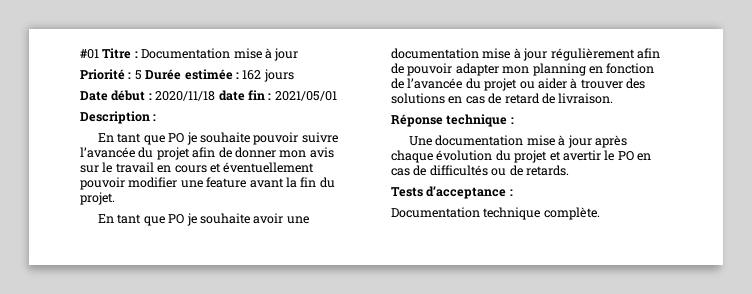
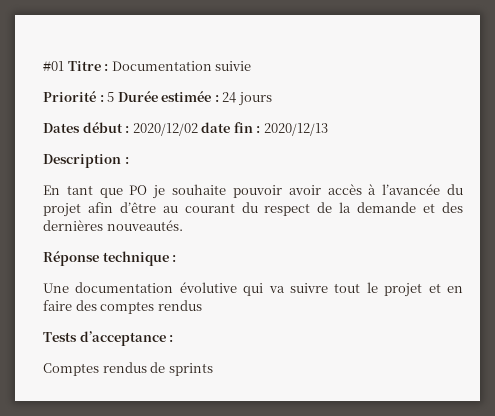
- #01 Titre : Documentation mise à jour
+ #01 Titre : Documentation suivie
- Priorité : 5 Durée estimée : 162 jours
+ Priorité : 5 Durée estimée : 24 jours
- Date début : 2020/11/18 date fin : 2021/05/01
+ Dates début : 2020/12/02 date fin : 2020/12/13
- En tant que PO je souhaite pouvoir suivre l’avancée du projet afin de donner mon avis sur le travail en cours et éventuellement pouvoir modifier une feature avant la fin du projet.
- En tant que PO je souhaite avoir une documentation mise à jour régulièrement afin de pouvoir adapter mon planning en fonction de l’avancée du projet ou aider à trouver des solutions en cas de retard de livraison.
+ En tant que PO je souhaite pouvoir avoir accès à l’avancée du projet afin d’être au courant du respect de la demande et des dernières nouveautés.
- Une documentation mise à jour après chaque évolution du projet et avertir le PO en cas de difficultés ou de retards.
+ Une documentation évolutive qui va suivre tout le projet et en faire des comptes rendus
- Documentation technique complète.
+ Comptes rendus de sprints

